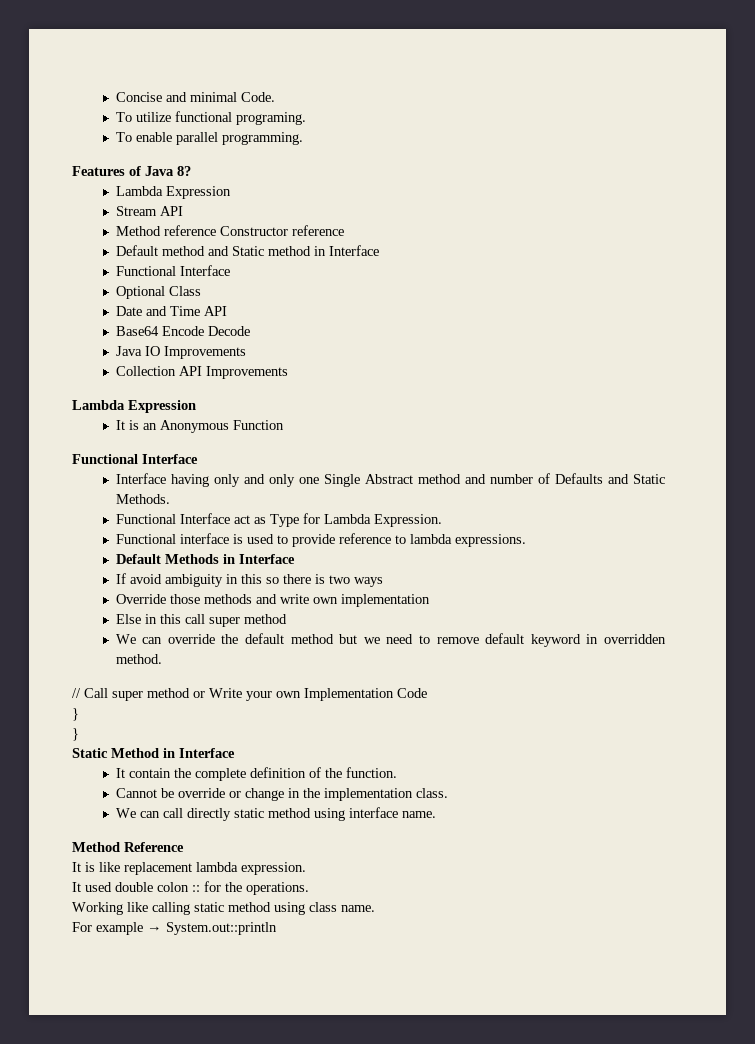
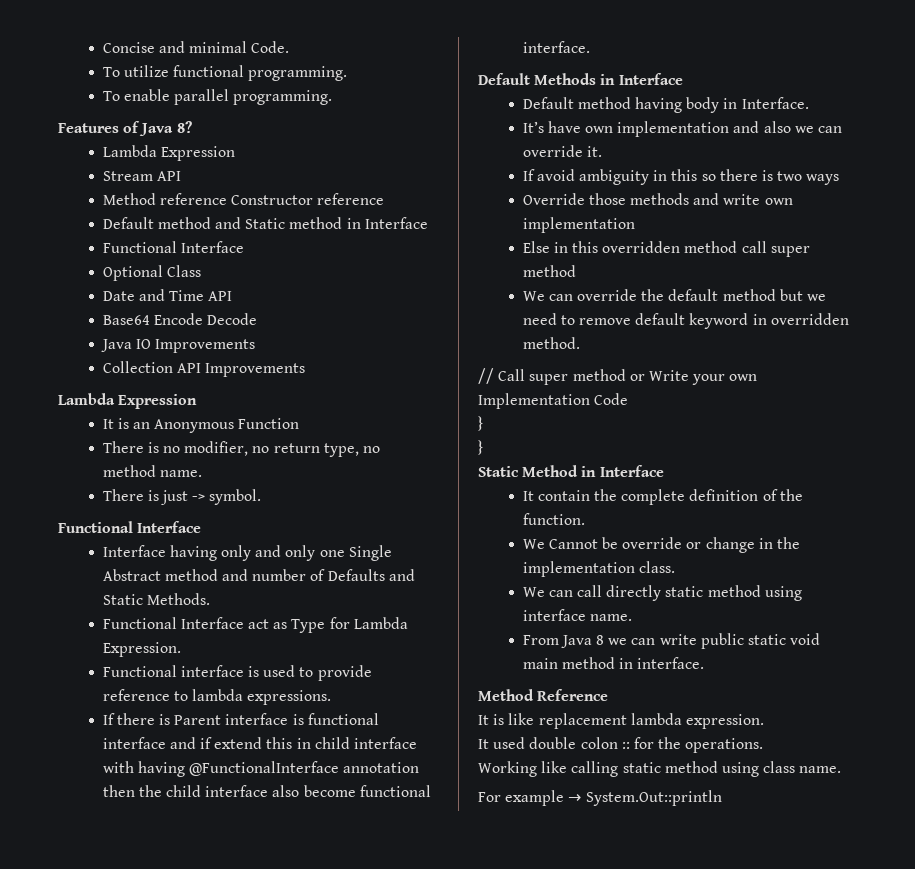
- To utilize functional programing.
+ To utilize functional programming.
+ There is no modifier, no return type, no method name.
+ There is just -> symbol.
+ If there is Parent interface is functional interface and if extend this in child interface with having @FunctionalInterface annotation then the child interface also become functional interface.
  Default Methods in Interface
+ Default method having body in Interface.
+ It’s have own implementation and also we can override it.
- Else in this call super method
+ Else in this overridden method call super method
- Cannot be override or change in the implementation class.
+ We Cannot be override or change in the implementation class.
+ From Java 8 we can write public static void main method in interface.
- For example → System.out::println
+ For example → System.Out::println

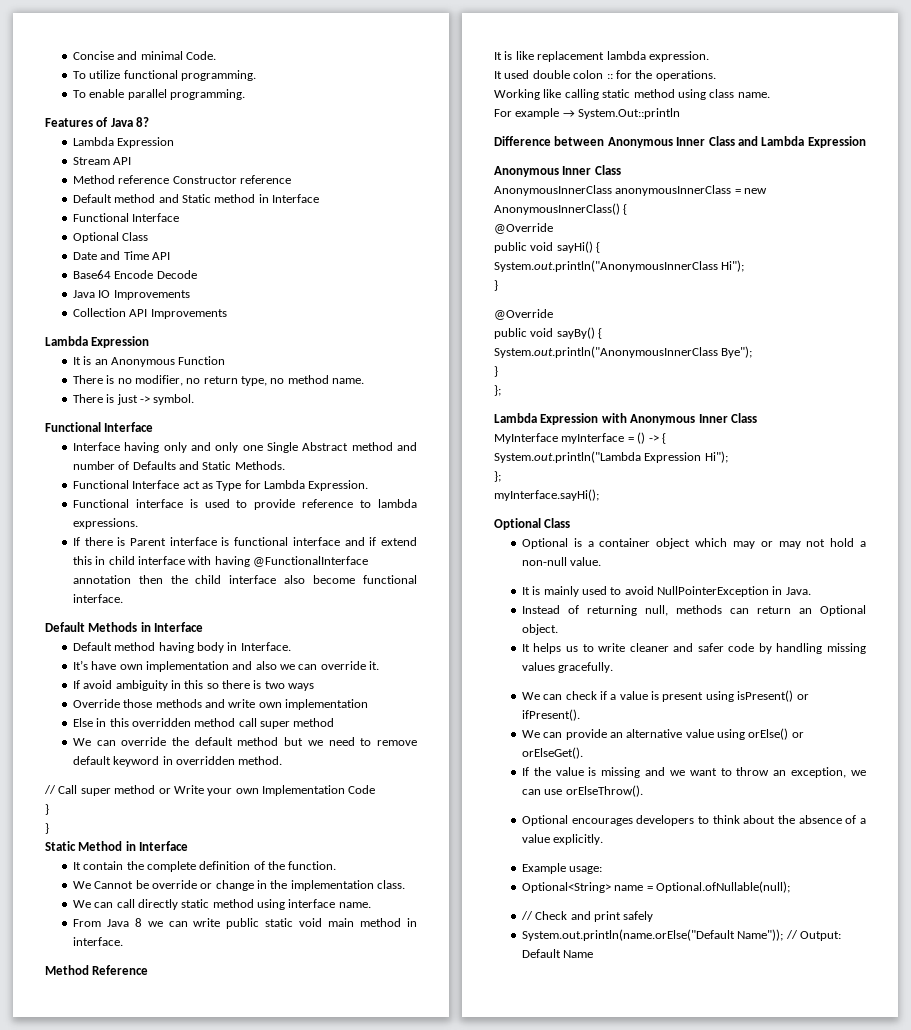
+ Difference between Anonymous Inner Class and Lambda Expression
+ Anonymous Inner Class
+ AnonymousInnerClass anonymousInnerClass = new AnonymousInnerClass() {
+ @Override
+ public void sayHi() {
+ System.out.println("AnonymousInnerClass Hi");
+ }
+ @Override
+ public void sayBy() {
+ System.out.println("AnonymousInnerClass Bye");
+ }
+ };
+ Lambda Expression with Anonymous Inner Class
+ MyInterface myInterface = () -> {
+ System.out.println("Lambda Expression Hi");
+ };
+ myInterface.sayHi();
+ Optional Class
+ Optional is a container object which may or may not hold a non-null value.
+ It is mainly used to avoid NullPointerException in Java.
+ Instead of returning null, methods can return an Optional object.
+ It helps us to write cleaner and safer code by handling missing values gracefully.
+ We can check if a value is present using isPresent() or ifPresent().
+ We can provide an alternative value using orElse() or orElseGet().
+ If the value is missing and we want to throw an exception, we can use orElseThrow().
+ Optional encourages developers to think about the absence of a value explicitly.
+ Example usage:
+ Optional<String> name = Optional.ofNullable(null);
+ // Check and print safely
+ System.out.println(name.orElse("Default Name")); // Output: Default Name

